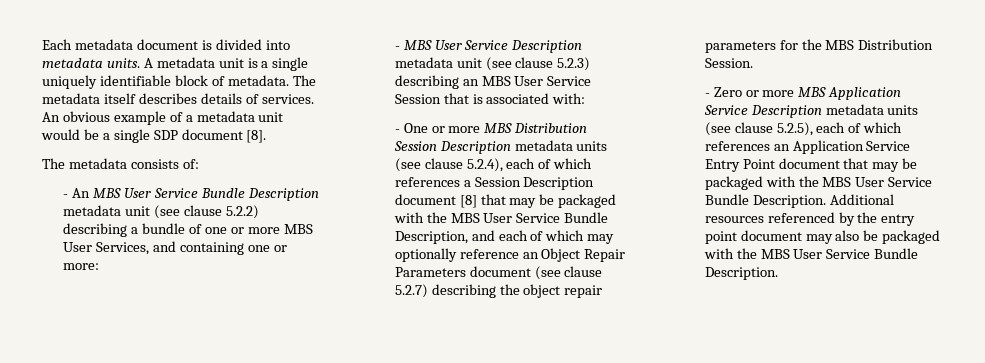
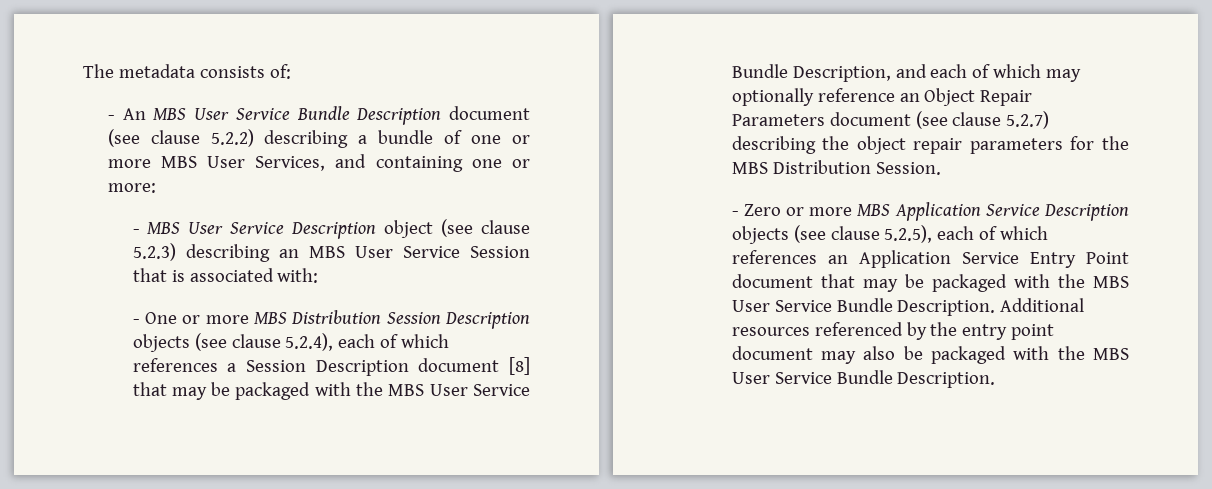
- Each metadata document is divided into metadata units. A metadata unit is a single uniquely identifiable block of metadata. The metadata itself describes details of services. An obvious example of a metadata unit would be a single SDP document [8].
- - An MBS User Service Bundle Description metadata unit (see clause 5.2.2) describing a bundle of one or more MBS User Services, and containing one or more:
+ - An MBS User Service Bundle Description document (see clause 5.2.2) describing a bundle of one or more MBS User Services, and containing one or more:
- - MBS User Service Description metadata unit (see clause 5.2.3) describing an MBS User Service Session that is associated with:
+ - MBS User Service Description object (see clause 5.2.3) describing an MBS User Service Session that is associated with:
- - One or more MBS Distribution Session Description metadata units (see clause 5.2.4), each of which references a Session Description document [8] that may be packaged with the MBS User Service Bundle Description, and each of which may optionally reference an Object Repair Parameters document (see clause 5.2.7) describing the object repair parameters for the MBS Distribution Session.
+ - One or more MBS Distribution Session Description objects (see clause 5.2.4), each of which references a Session Description document [8] that may be packaged with the MBS User Service Bundle Description, and each of which may optionally reference an Object Repair Parameters document (see clause 5.2.7) describing the object repair parameters for the MBS Distribution Session.
- - Zero or more MBS Application Service Description metadata units (see clause 5.2.5), each of which references an Application Service Entry Point document that may be packaged with the MBS User Service Bundle Description.
+ - Zero or more MBS Application Service Description objects (see clause 5.2.5), each of which references an Application Service Entry Point document that may be packaged with the MBS User Service Bundle Description.

